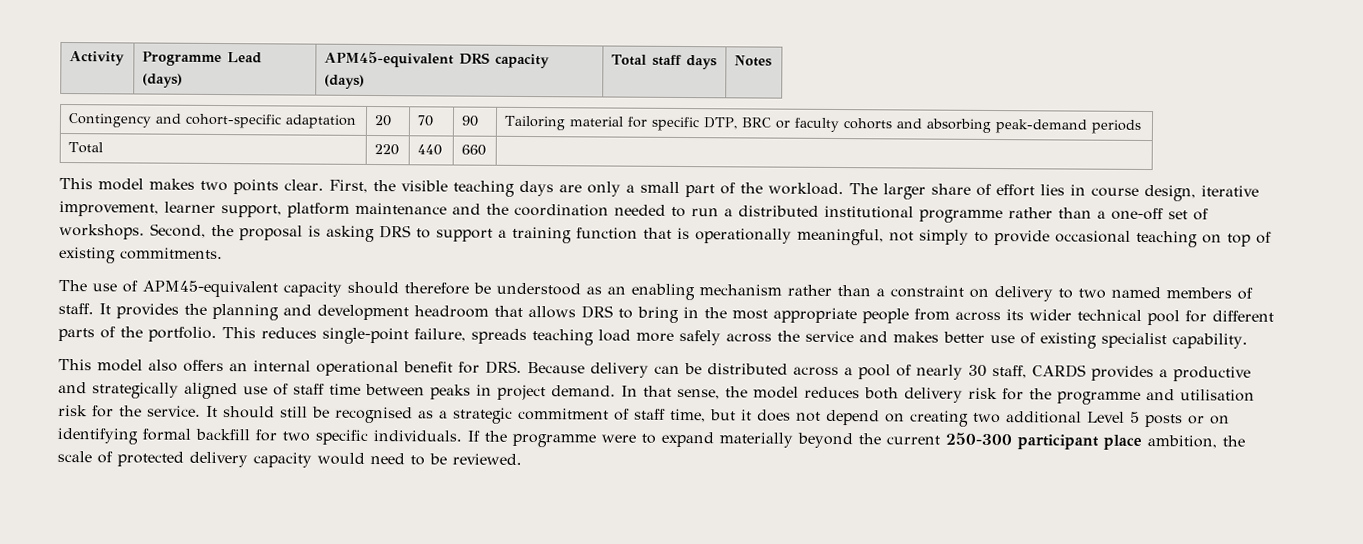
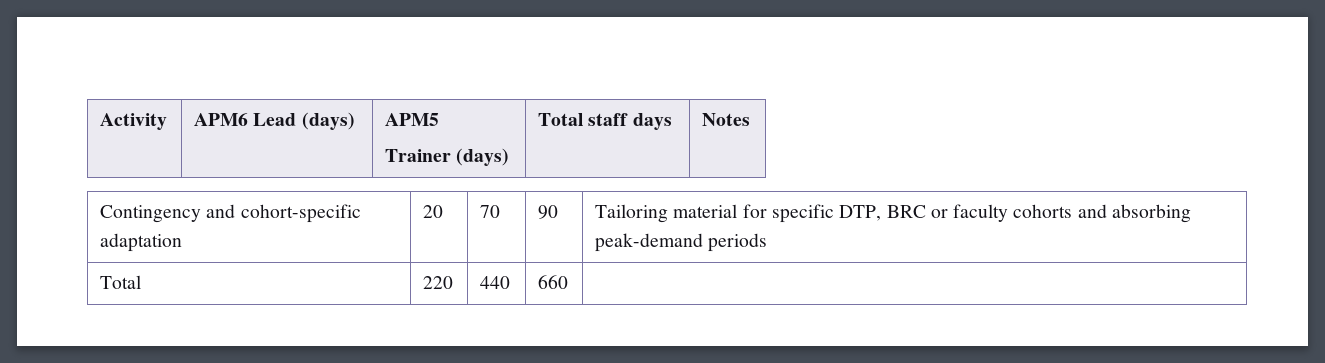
- Activity | Programme Lead (days) | APM45-equivalent DRS capacity (days) | Total staff days | Notes
+ Activity | APM6 Lead (days) | APM5
+ Trainer (days) | Total staff days | Notes
- This model makes two points clear. First, the visible teaching days are only a small part of the workload. The larger share of effort lies in course design, iterative improvement, learner support, platform maintenance and the coordination needed to run a distributed institutional programme rather than a one-off set of workshops. Second, the proposal is asking DRS to support a training function that is operationally meaningful, not simply to provide occasional teaching on top of existing commitments.
- The use of APM45-equivalent capacity should therefore be understood as an enabling mechanism rather than a constraint on delivery to two named members of staff. It provides the planning and development headroom that allows DRS to bring in the most appropriate people from across its wider technical pool for different parts of the portfolio. This reduces single-point failure, spreads teaching load more safely across the service and makes better use of existing specialist capability.
- This model also offers an internal operational benefit for DRS. Because delivery can be distributed across a pool of nearly 30 staff, CARDS provides a productive and strategically aligned use of staff time between peaks in project demand. In that sense, the model reduces both delivery risk for the programme and utilisation risk for the service. It should still be recognised as a strategic commitment of staff time, but it does not depend on creating two additional Level 5 posts or on identifying formal backfill for two specific individuals. If the programme were to expand materially beyond the current 250-300 participant place ambition, the scale of protected delivery capacity would need to be reviewed.

